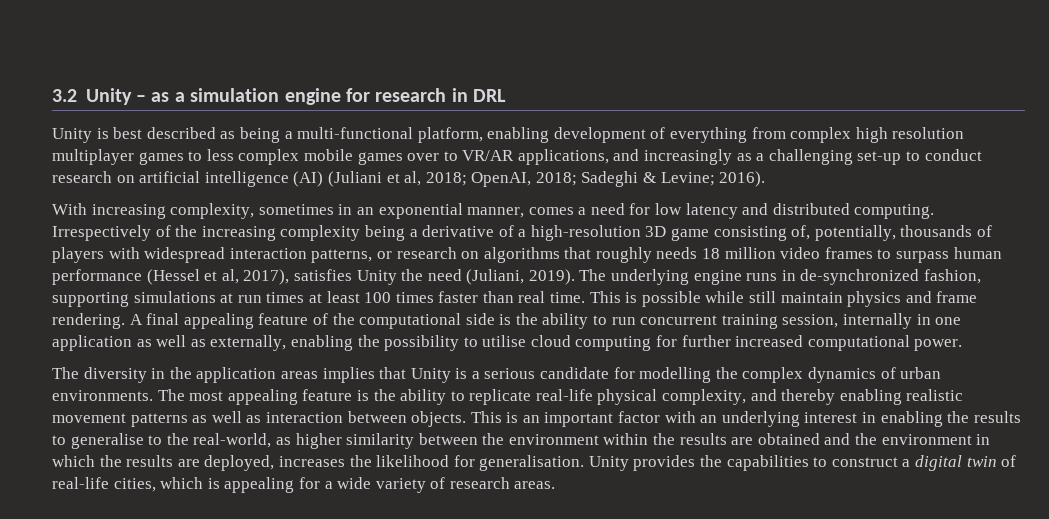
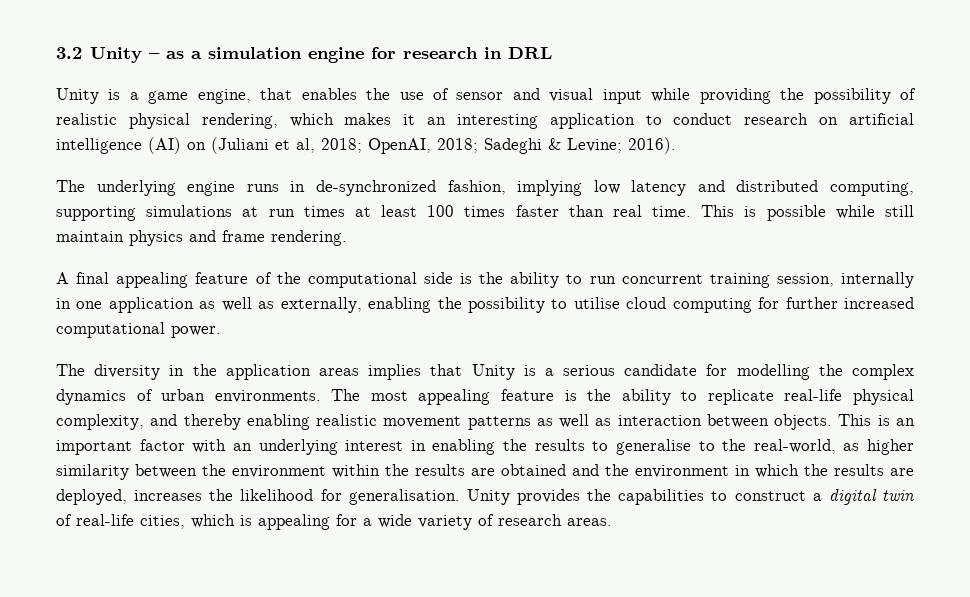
- Unity is best described as being a multi-functional platform, enabling development of everything from complex high resolution multiplayer games to less complex mobile games over to VR/AR applications, and increasingly as a challenging set-up to conduct research on artificial intelligence (AI) (Juliani et al, 2018; OpenAI, 2018; Sadeghi & Levine; 2016).
+ Unity is a game engine, that enables the use of sensor and visual input while providing the possibility of realistic physical rendering, which makes it an interesting application to conduct research on artificial intelligence (AI) on (Juliani et al, 2018; OpenAI, 2018; Sadeghi & Levine; 2016).
- With increasing complexity, sometimes in an exponential manner, comes a need for low latency and distributed computing. Irrespectively of the increasing complexity being a derivative of a high-resolution 3D game consisting of, potentially, thousands of players with widespread interaction patterns, or research on algorithms that roughly needs 18 million video frames to surpass human performance (Hessel et al, 2017), satisfies Unity the need (Juliani, 2019). The underlying engine runs in de-synchronized fashion, supporting simulations at run times at least 100 times faster than real time.
+ The underlying engine runs in de-synchronized fashion, implying low latency and distributed computing, supporting simulations at run times at least 100 times faster than real time.
- This is possible while still maintain physics and frame rendering. A final appealing feature of the computational side is the ability to run concurrent training session, internally in one application as well as externally, enabling the possibility to utilise cloud computing for further increased computational power.
+ This is possible while still maintain physics and frame rendering.
+ A final appealing feature of the computational side is the ability to run concurrent training session, internally in one application as well as externally, enabling the possibility to utilise cloud computing for further increased computational power.

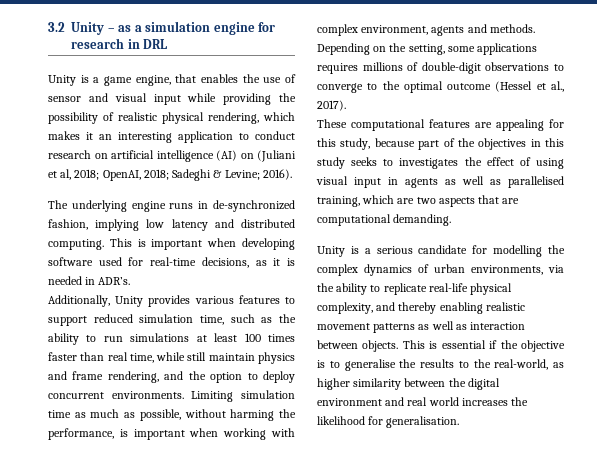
- The underlying engine runs in de-synchronized fashion, implying low latency and distributed computing, supporting simulations at run times at least 100 times faster than real time. This is possible while still maintain physics and frame rendering.
- A final appealing feature of the computational side is the ability to run concurrent training session, internally in one application as well as externally, enabling the possibility to utilise cloud computing for further increased computational power.
- The diversity in the application areas implies that Unity is a serious candidate for modelling the complex dynamics of urban environments. The most appealing feature is the ability to replicate real-life physical complexity, and thereby enabling realistic movement patterns as well as interaction between objects.
+ The underlying engine runs in de-synchronized fashion, implying low latency and distributed computing. This is important when developing software used for real-time decisions, as it is needed in ADR’s.
+ Additionally, Unity provides various features to support reduced simulation time, such as the ability to run simulations at least 100 times faster than real time, while still maintain physics and frame rendering, and the option to deploy concurrent environments. Limiting simulation time as much as possible, without harming the performance, is important when working with complex environment, agents and methods. Depending on the setting, some applications requires millions of double-digit observations to converge to the optimal outcome (Hessel et al., 2017).
+ These computational features are appealing for this study, because part of the objectives in this study seeks to investigates the effect of using visual input in agents as well as parallelised training, which are two aspects that are computational demanding.
+ Unity is a serious candidate for modelling the complex dynamics of urban environments, via the ability to replicate real-life physical complexity, and thereby enabling realistic movement patterns as well as interaction between objects.
- This is an important factor with an underlying interest in enabling the results to generalise to the real-world, as higher similarity between the environment within the results are obtained and the environment in which the results are deployed, increases the likelihood for generalisation. Unity provides the capabilities to construct a digital twin of real-life cities, which is appealing for a wide variety of research areas.
+ This is essential if the objective is to generalise the results to the real-world, as higher similarity between the digital environment and real world increases the likelihood for generalisation.

